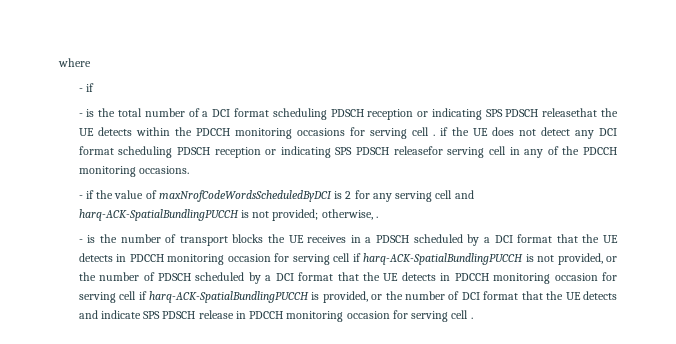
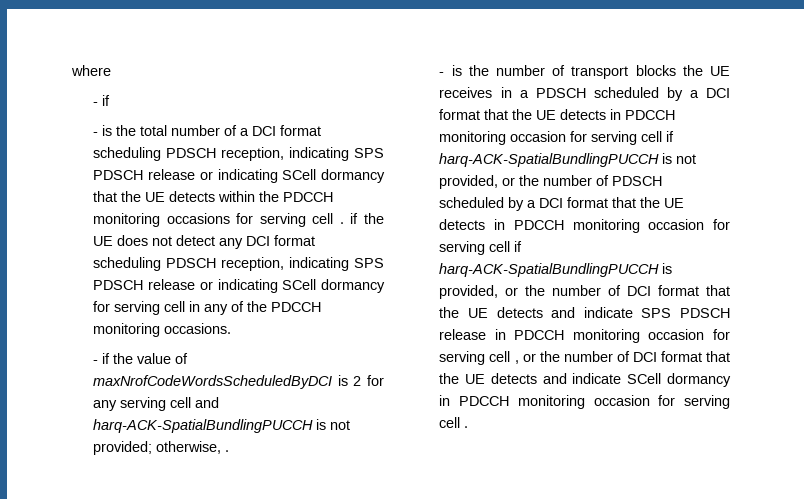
- - is the total number of a DCI format scheduling PDSCH reception or indicating SPS PDSCH releasethat the UE detects within the PDCCH monitoring occasions for serving cell . if the UE does not detect any DCI format scheduling PDSCH reception or indicating SPS PDSCH releasefor serving cell in any of the PDCCH monitoring occasions.
+ - is the total number of a DCI format scheduling PDSCH reception, indicating SPS PDSCH release or indicating SCell dormancy that the UE detects within the PDCCH monitoring occasions for serving cell . if the UE does not detect any DCI format scheduling PDSCH reception, indicating SPS PDSCH release or indicating SCell dormancy for serving cell in any of the PDCCH monitoring occasions.
- - is the number of transport blocks the UE receives in a PDSCH scheduled by a DCI format that the UE detects in PDCCH monitoring occasion for serving cell if harq-ACK-SpatialBundlingPUCCH is not provided, or the number of PDSCH scheduled by a DCI format that the UE detects in PDCCH monitoring occasion for serving cell if harq-ACK-SpatialBundlingPUCCH is provided, or the number of DCI format that the UE detects and indicate SPS PDSCH release in PDCCH monitoring occasion for serving cell .
+ - is the number of transport blocks the UE receives in a PDSCH scheduled by a DCI format that the UE detects in PDCCH monitoring occasion for serving cell if harq-ACK-SpatialBundlingPUCCH is not provided, or the number of PDSCH scheduled by a DCI format that the UE detects in PDCCH monitoring occasion for serving cell if harq-ACK-SpatialBundlingPUCCH is provided, or the number of DCI format that the UE detects and indicate SPS PDSCH release in PDCCH monitoring occasion for serving cell , or the number of DCI format that the UE detects and indicate SCell dormancy in PDCCH monitoring occasion for serving cell .

